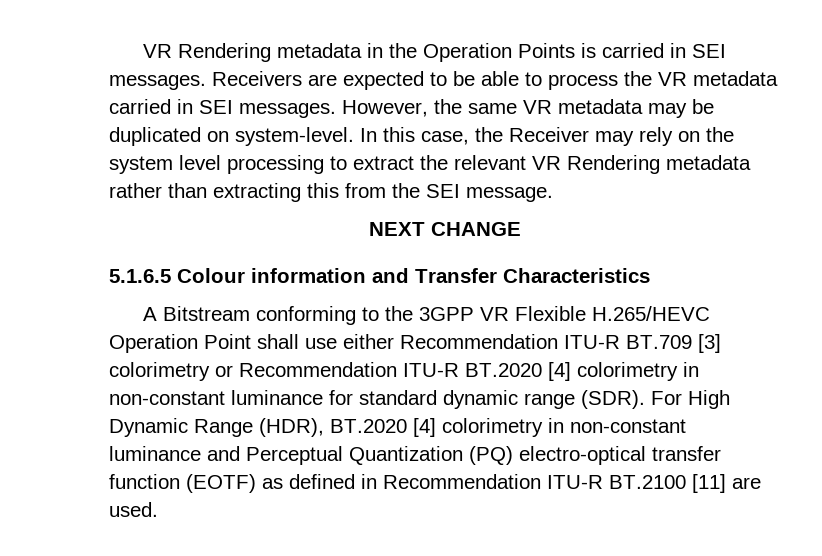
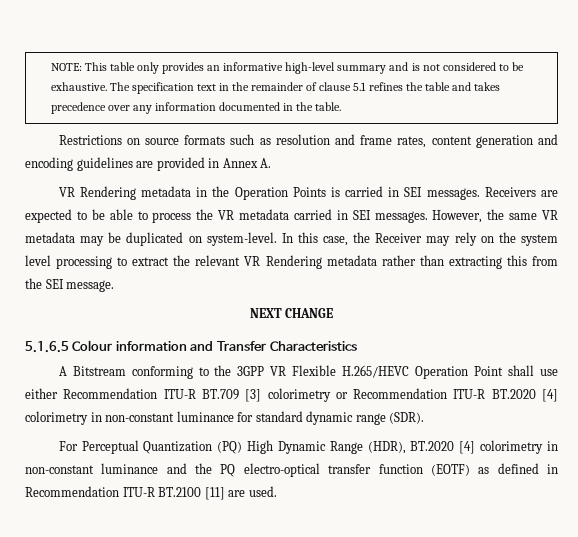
+ NOTE: This table only provides an informative high-level summary and is not considered to be exhaustive. The specification text in the remainder of clause 5.1 refines the table and takes precedence over any information documented in the table.
+ Restrictions on source formats such as resolution and frame rates, content generation and encoding guidelines are provided in Annex A.
- A Bitstream conforming to the 3GPP VR Flexible H.265/HEVC Operation Point shall use either Recommendation ITU-R BT.709 [3] colorimetry or Recommendation ITU-R BT.2020 [4] colorimetry in non-constant luminance for standard dynamic range (SDR). For High Dynamic Range (HDR), BT.2020 [4] colorimetry in non-constant luminance and Perceptual Quantization (PQ) electro-optical transfer function (EOTF) as defined in Recommendation ITU-R BT.2100 [11] are used.
+ A Bitstream conforming to the 3GPP VR Flexible H.265/HEVC Operation Point shall use either Recommendation ITU-R BT.709 [3] colorimetry or Recommendation ITU-R BT.2020 [4] colorimetry in non-constant luminance for standard dynamic range (SDR).
+ For Perceptual Quantization (PQ) High Dynamic Range (HDR), BT.2020 [4] colorimetry in non-constant luminance and the PQ electro-optical transfer function (EOTF) as defined in Recommendation ITU-R BT.2100 [11] are used.

